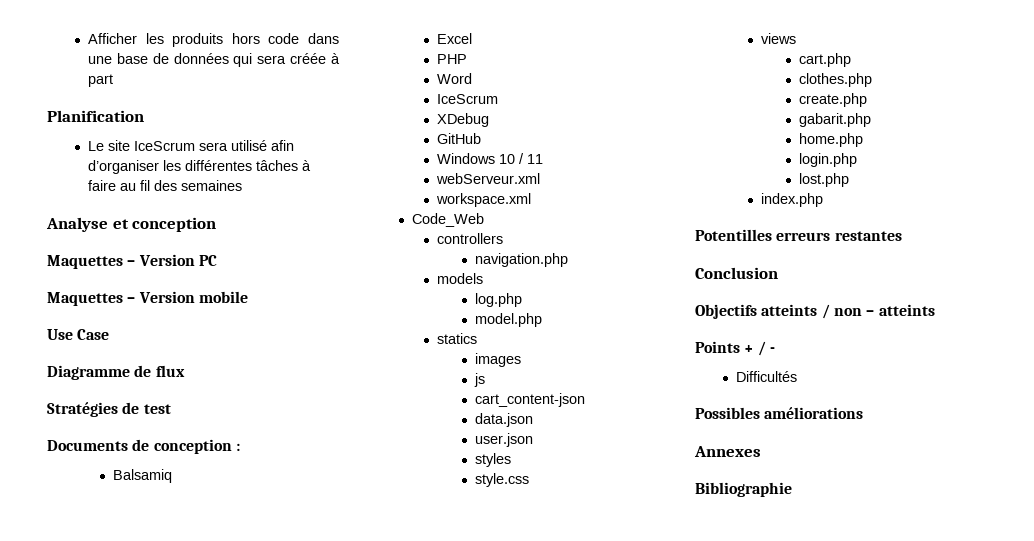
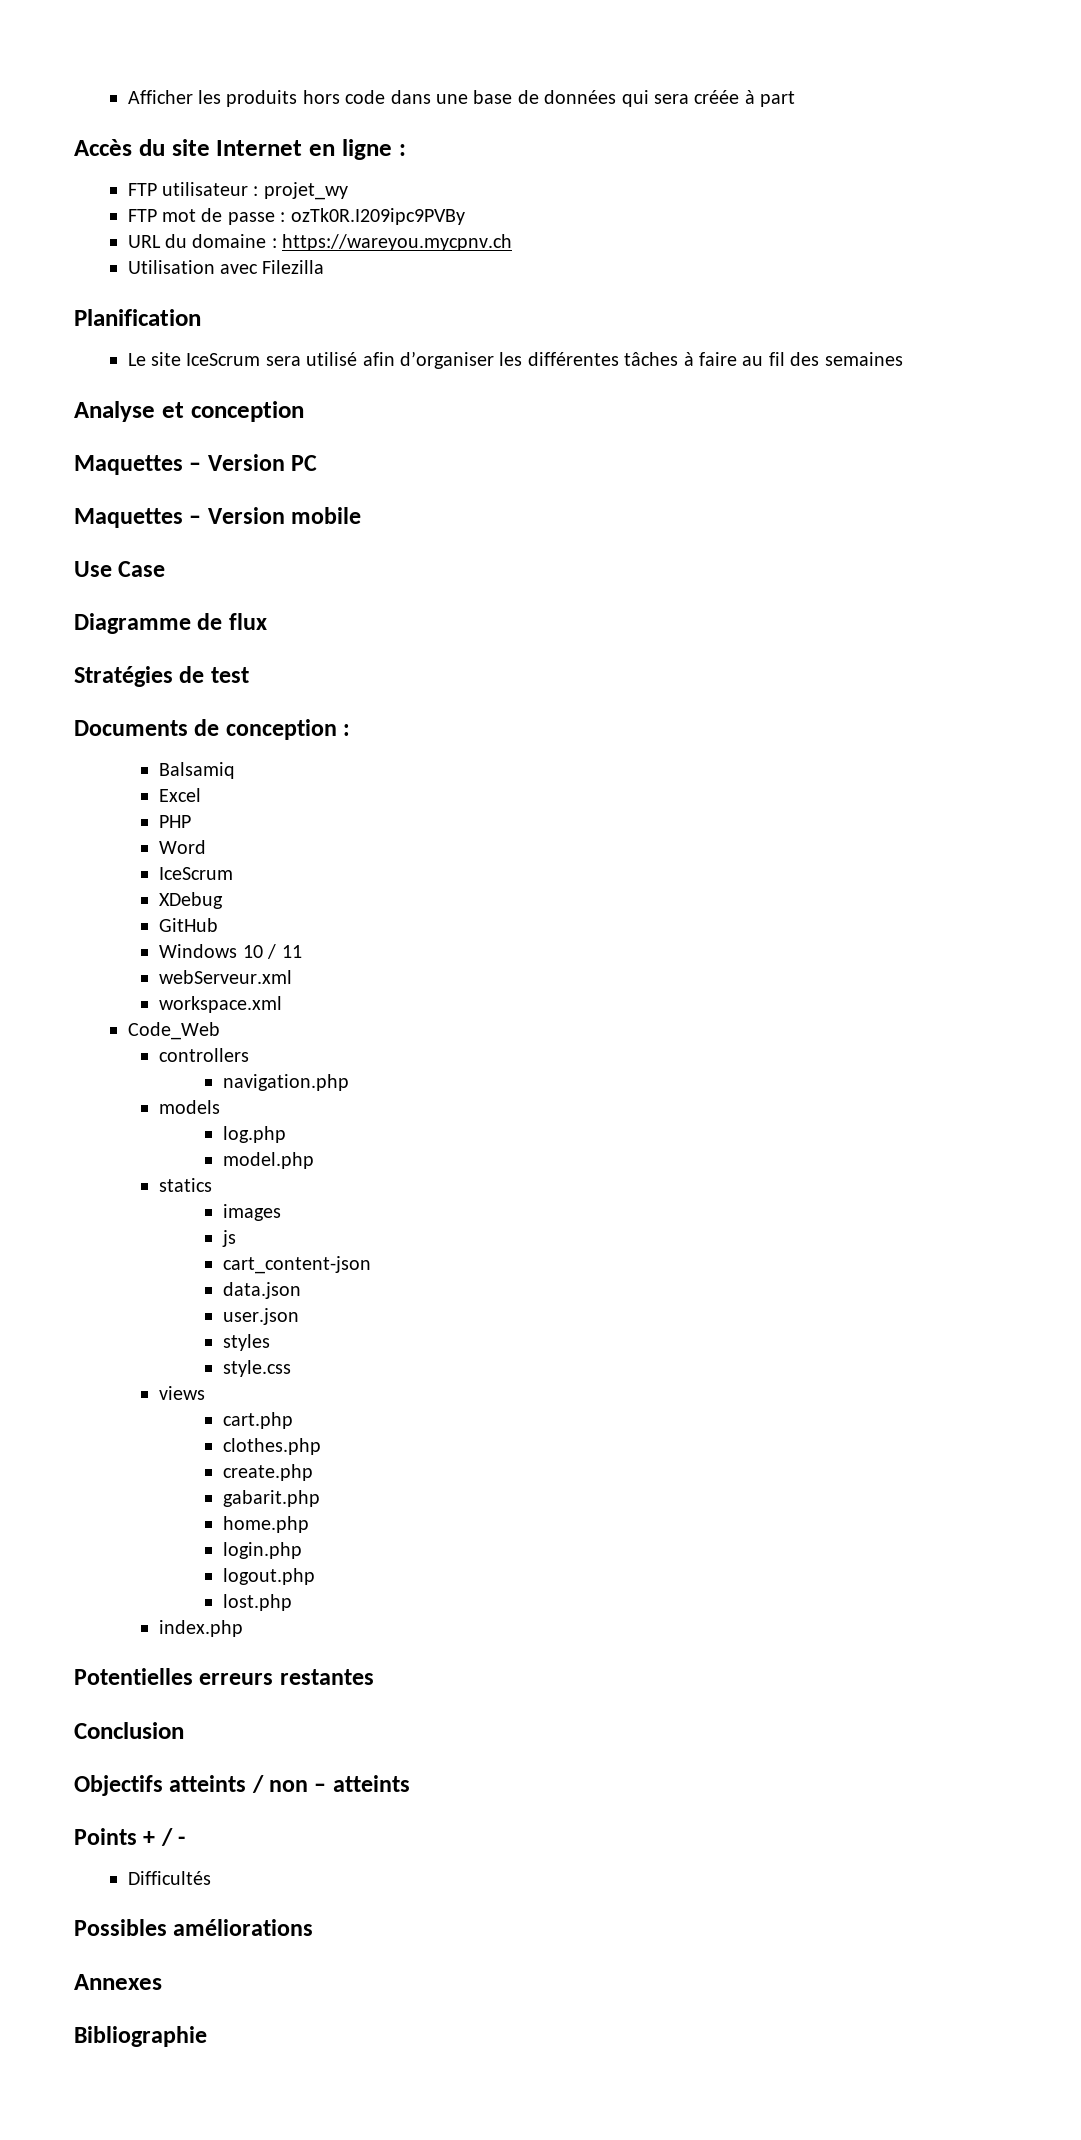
+ Accès du site Internet en ligne :
+ FTP utilisateur : projet_wy
+ FTP mot de passe : ozTk0R.I209ipc9PVBy
+ URL du domaine : https://wareyou.mycpnv.ch
+ Utilisation avec Filezilla
+ logout.php
- Potentilles erreurs restantes
+ Potentielles erreurs restantes

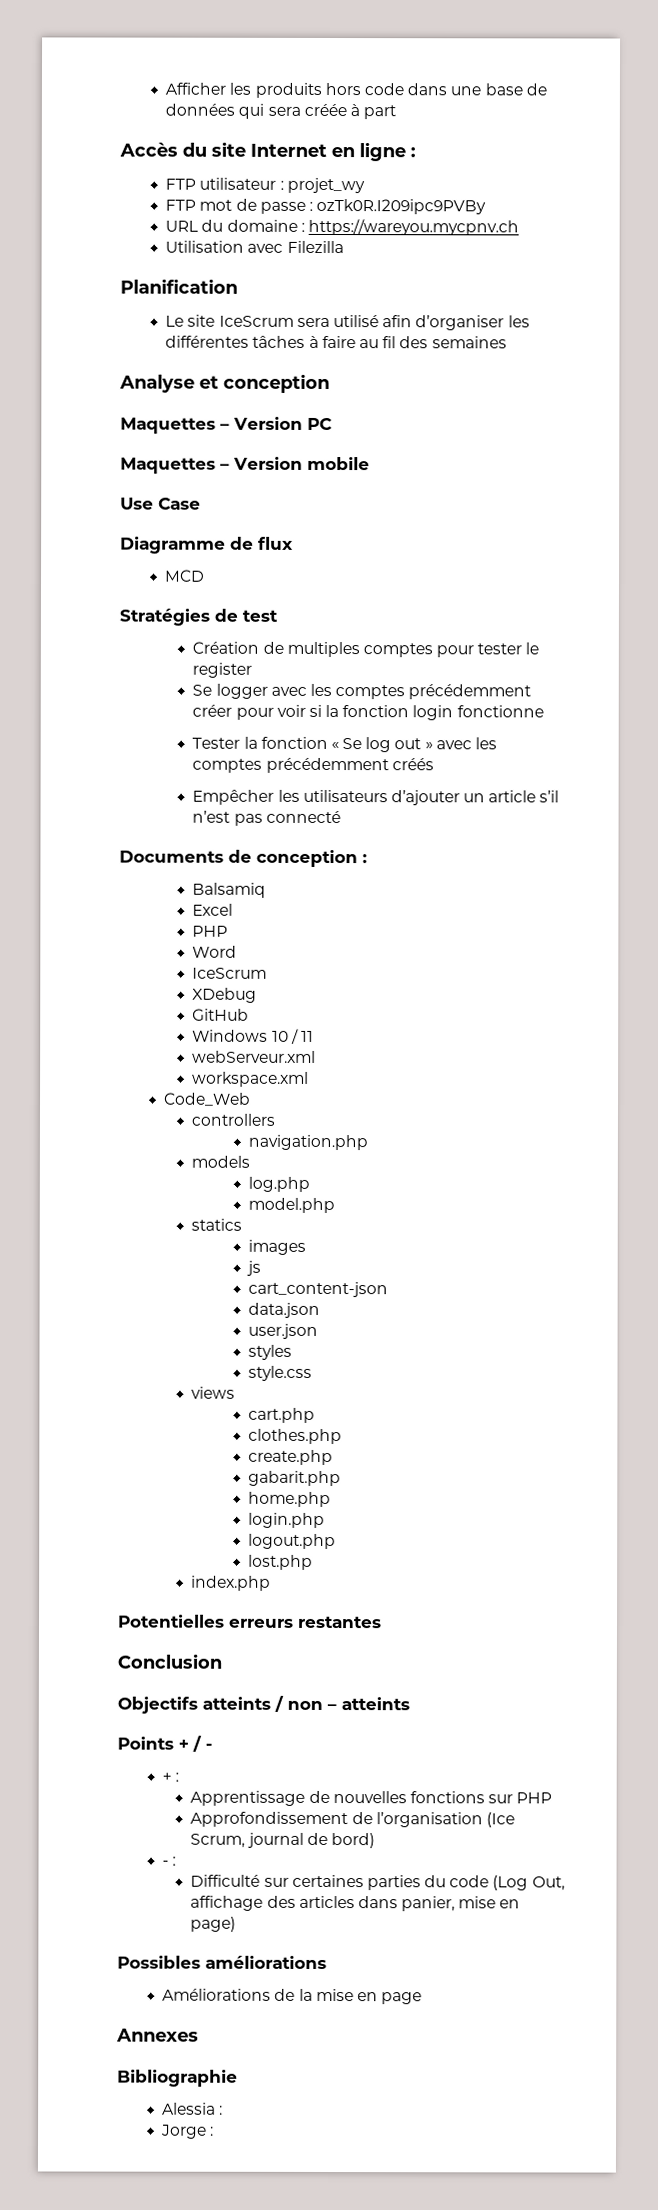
+ MCD
+ Création de multiples comptes pour tester le register
+ Se logger avec les comptes précédemment créer pour voir si la fonction login fonctionne
+ Tester la fonction « Se log out » avec les comptes précédemment créés
+ Empêcher les utilisateurs d’ajouter un article s’il n’est pas connecté
- Difficultés
+ + :
+ Apprentissage de nouvelles fonctions sur PHP
+ Approfondissement de l’organisation (Ice Scrum, journal de bord)
+ - :
+ Difficulté sur certaines parties du code (Log Out, affichage des articles dans panier, mise en page)
  Possibles améliorations
+ Améliorations de la mise en page
  Annexes
  Bibliographie
+ Alessia :
+ Jorge :

